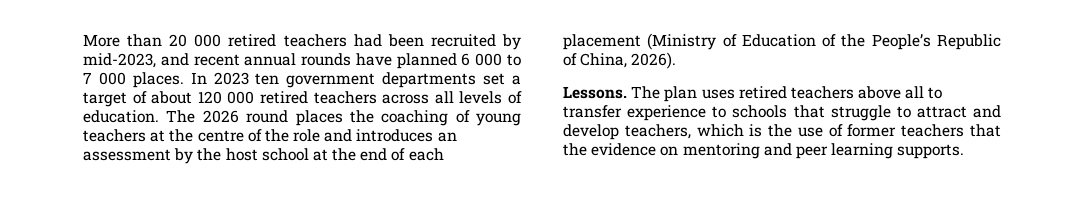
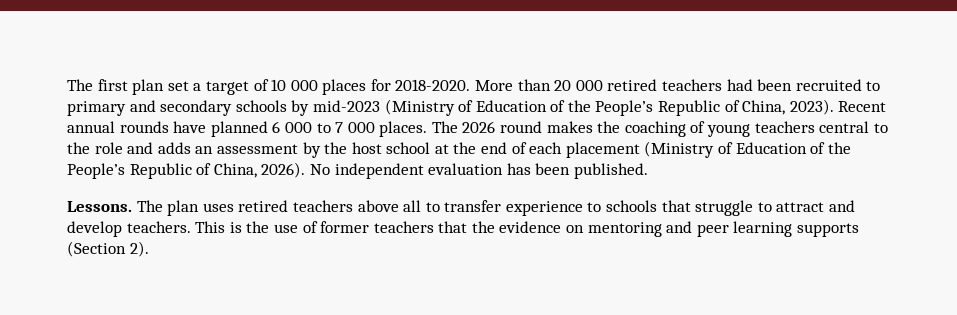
+ The first plan set a target of 10 000 places for 2018-2020.
- More than 20 000 retired teachers had been recruited by mid-2023, and recent annual rounds have planned 6 000 to 7 000 places.
+ More than 20 000 retired teachers had been recruited to primary and secondary schools by mid-2023 (Ministry of Education of the People’s Republic of China, 2023). Recent annual rounds have planned 6 000 to 7 000 places.
- In 2023 ten government departments set a target of about 120 000 retired teachers across all levels of education.
- The 2026 round places the coaching of young teachers at the centre of the role and introduces an assessment by the host school at the end of each placement (Ministry of Education of the People’s Republic of China, 2026).
+ The 2026 round makes the coaching of young teachers central to the role and adds an assessment by the host school at the end of each placement (Ministry of Education of the People’s Republic of China, 2026). No independent evaluation has been published.
- The plan uses retired teachers above all to transfer experience to schools that struggle to attract and develop teachers, which is the use of former teachers that the evidence on mentoring and peer learning supports.
+ The plan uses retired teachers above all to transfer experience to schools that struggle to attract and develop teachers. This is the use of former teachers that the evidence on mentoring and peer learning supports (Section 2).

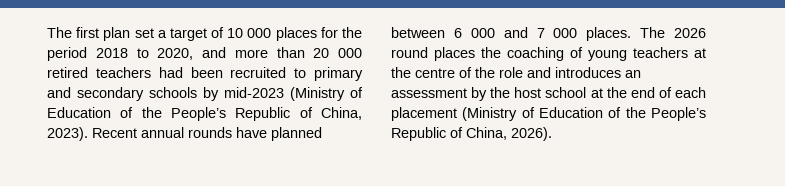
- The first plan set a target of 10 000 places for 2018-2020. More than 20 000 retired teachers had been recruited to primary and secondary schools by mid-2023 (Ministry of Education of the People’s Republic of China, 2023).
+ The first plan set a target of 10 000 places for the period 2018 to 2020, and more than 20 000 retired teachers had been recruited to primary and secondary schools by mid-2023 (Ministry of Education of the People’s Republic of China, 2023).
- Recent annual rounds have planned 6 000 to 7 000 places.
+ Recent annual rounds have planned between 6 000 and 7 000 places.
- The 2026 round makes the coaching of young teachers central to the role and adds an assessment by the host school at the end of each placement (Ministry of Education of the People’s Republic of China, 2026). No independent evaluation has been published.
- Lessons. The plan uses retired teachers above all to transfer experience to schools that struggle to attract and develop teachers. This is the use of former teachers that the evidence on mentoring and peer learning supports (Section 2).
+ The 2026 round places the coaching of young teachers at the centre of the role and introduces an assessment by the host school at the end of each placement (Ministry of Education of the People’s Republic of China, 2026).

